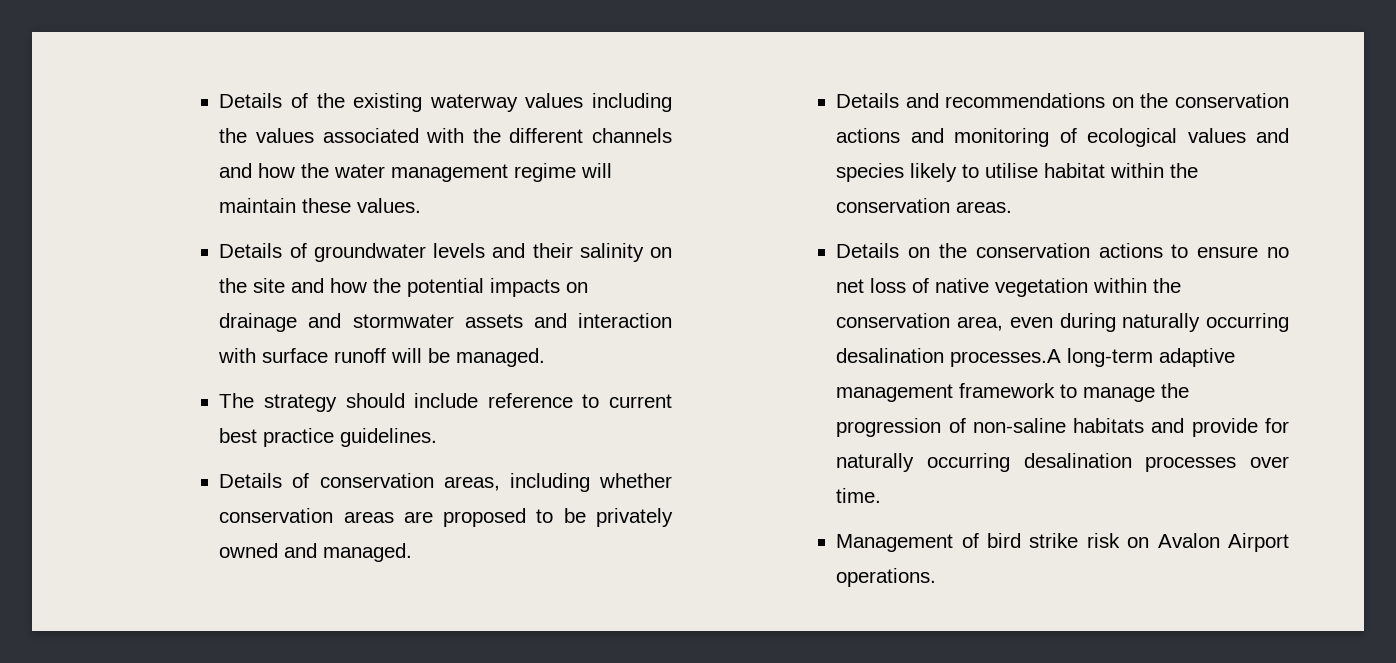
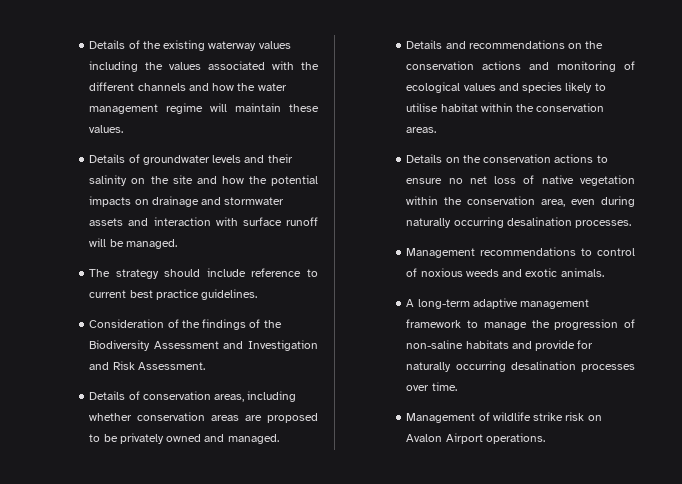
+ Consideration of the findings of the Biodiversity Assessment and Investigation and Risk Assessment.
- Details on the conservation actions to ensure no net loss of native vegetation within the conservation area, even during naturally occurring desalination processes.A long-term adaptive management framework to manage the progression of non-saline habitats and provide for naturally occurring desalination processes over time.
+ Details on the conservation actions to ensure no net loss of native vegetation within the conservation area, even during naturally occurring desalination processes.
+ Management recommendations to control of noxious weeds and exotic animals.
+ A long-term adaptive management framework to manage the progression of non-saline habitats and provide for naturally occurring desalination processes over time.
- Management of bird strike risk on Avalon Airport operations.
+ Management of wildlife strike risk on Avalon Airport operations.

